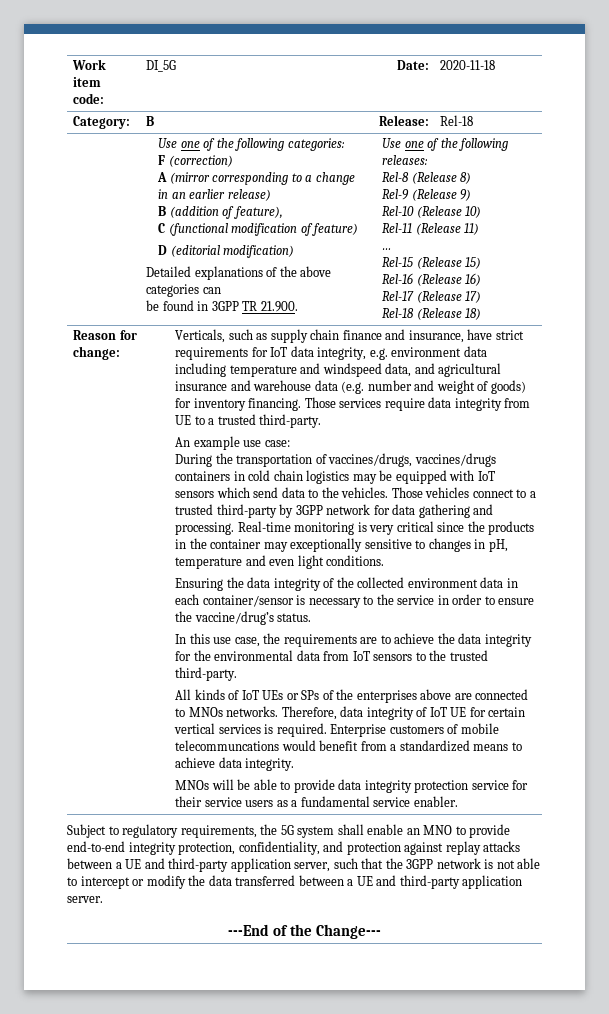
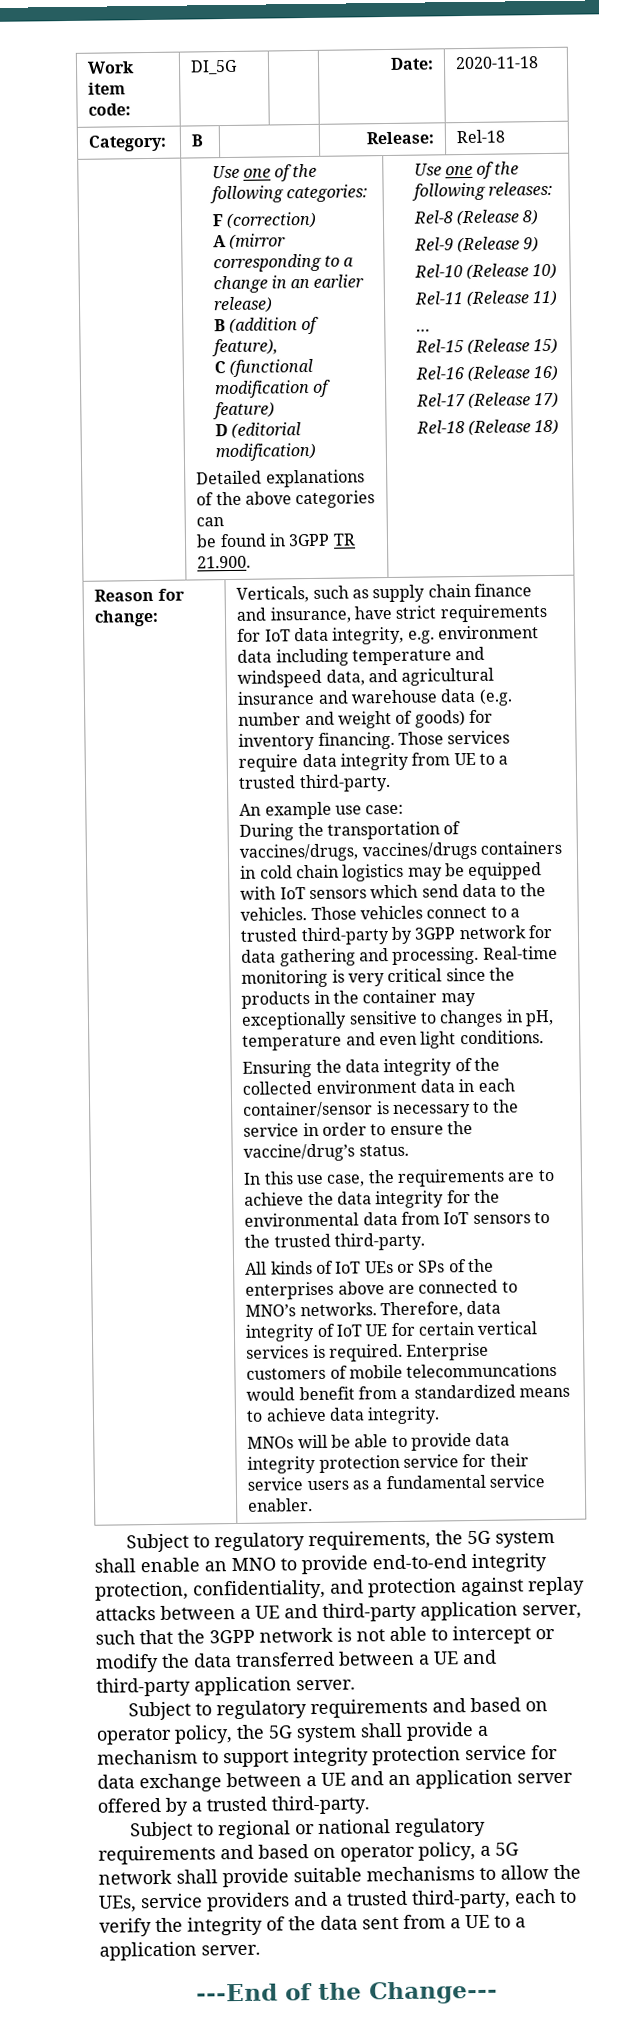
- All kinds of IoT UEs or SPs of the enterprises above are connected to MNOs networks.
+ All kinds of IoT UEs or SPs of the enterprises above are connected to MNO’s networks.
+ Subject to regulatory requirements and based on operator policy, the 5G system shall provide a mechanism to support integrity protection service for data exchange between a UE and an application server offered by a trusted third-party.
+ Subject to regional or national regulatory requirements and based on operator policy, a 5G network shall provide suitable mechanisms to allow the UEs, service providers and a trusted third-party, each to verify the integrity of the data sent from a UE to a application server.

